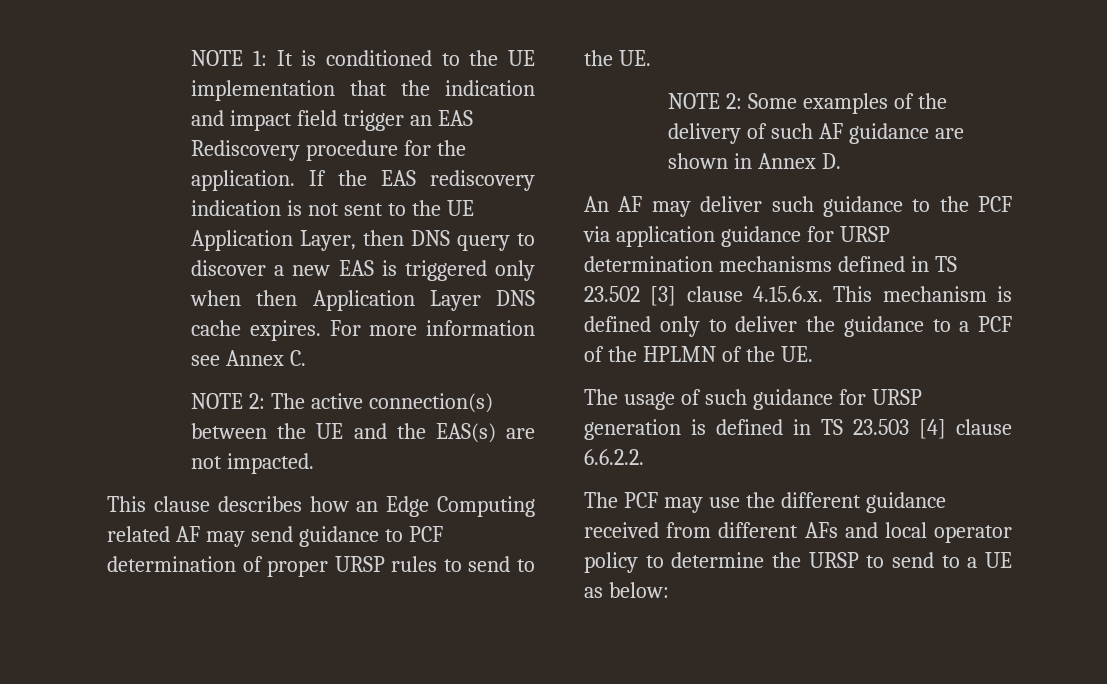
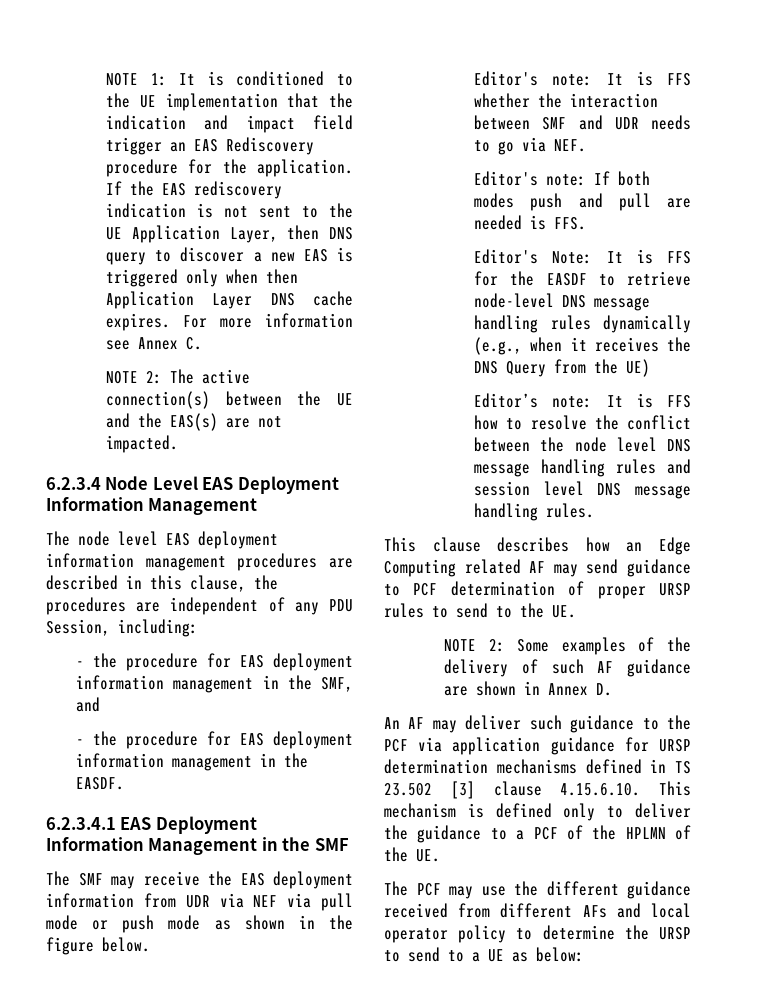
+ 6.2.3.4 Node Level EAS Deployment Information Management
+ The node level EAS deployment information management procedures are described in this clause, the procedures are independent of any PDU Session, including:
+ - the procedure for EAS deployment information management in the SMF, and
+ - the procedure for EAS deployment information management in the EASDF.
+ 6.2.3.4.1 EAS Deployment Information Management in the SMF
+ The SMF may receive the EAS deployment information from UDR via NEF via pull mode or push mode as shown in the figure below.
+ Editor's note: It is FFS whether the interaction between SMF and UDR needs to go via NEF.
+ Editor's note: If both modes push and pull are needed is FFS.
+ Editor's Note: It is FFS for the EASDF to retrieve node-level DNS message handling rules dynamically (e.g., when it receives the DNS Query from the UE)
+ Editor’s note: It is FFS how to resolve the conflict between the node level DNS message handling rules and session level DNS message handling rules.
- An AF may deliver such guidance to the PCF via application guidance for URSP determination mechanisms defined in TS 23.502 [3] clause 4.15.6.x. This mechanism is defined only to deliver the guidance to a PCF of the HPLMN of the UE.
+ An AF may deliver such guidance to the PCF via application guidance for URSP determination mechanisms defined in TS 23.502 [3] clause 4.15.6.10. This mechanism is defined only to deliver the guidance to a PCF of the HPLMN of the UE.
- The usage of such guidance for URSP generation is defined in TS 23.503 [4] clause 6.6.2.2.

